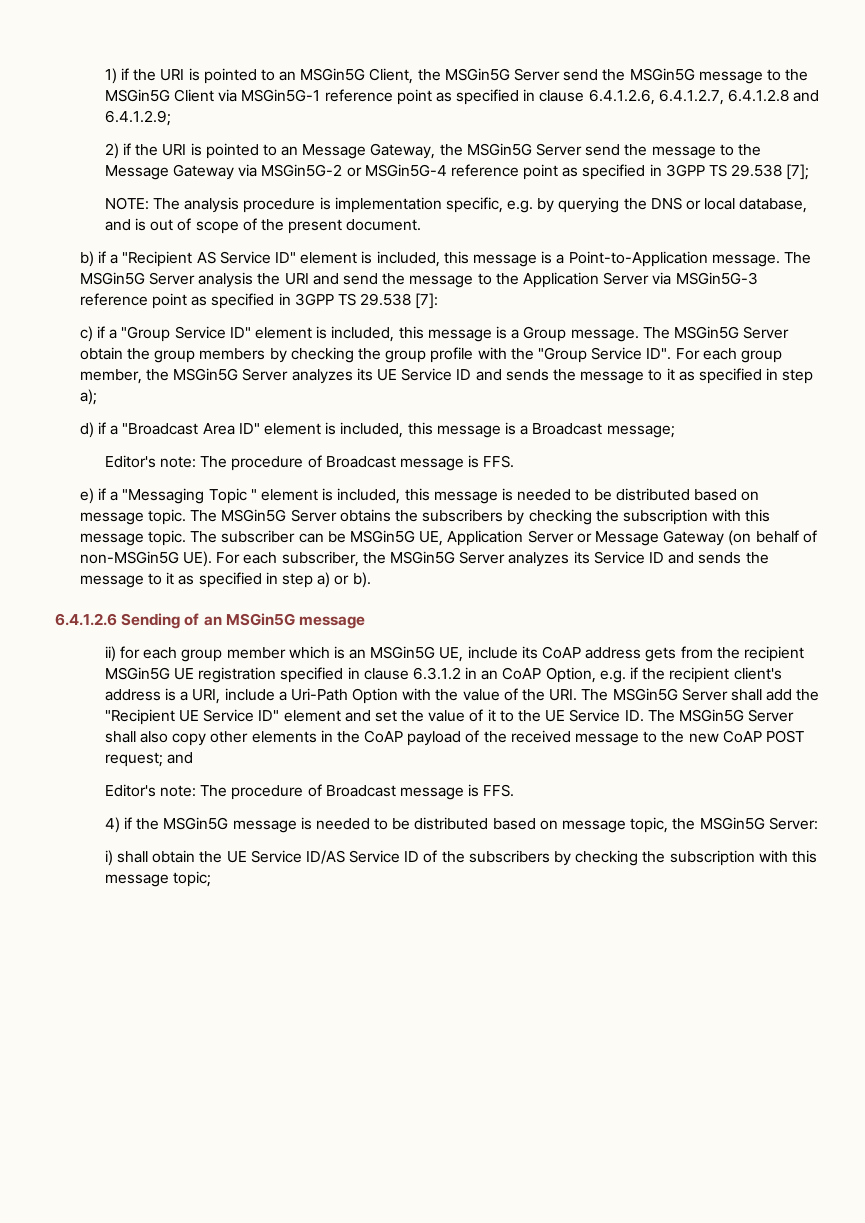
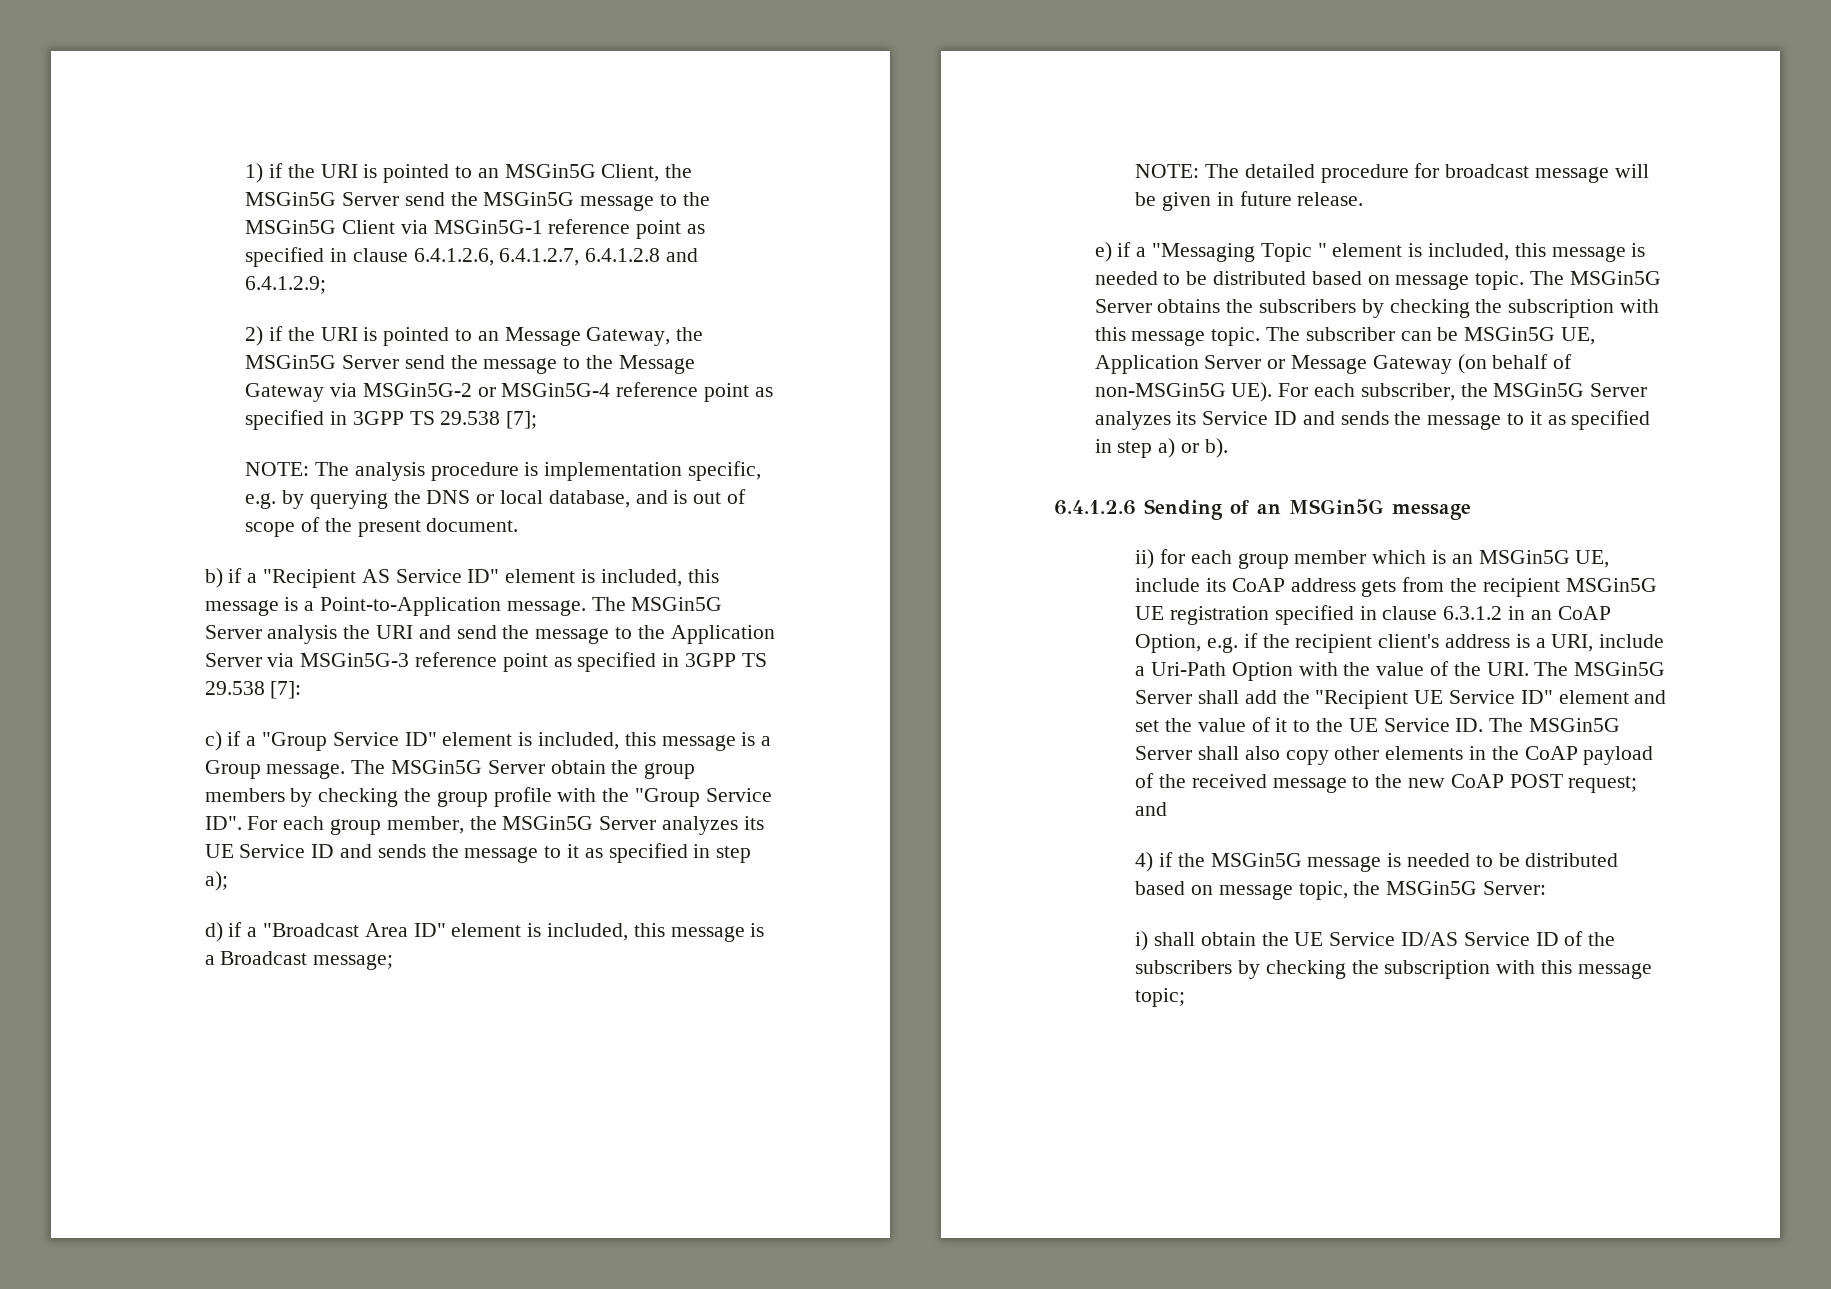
  d) if a "Broadcast Area ID" element is included, this message is a Broadcast message;
- Editor's note: The procedure of Broadcast message is FFS.
+ NOTE: The detailed procedure for broadcast message will be given in future release.
  ii) for each group member which is an MSGin5G UE, include its CoAP address gets from the recipient MSGin5G UE registration specified in clause 6.3.1.2 in an CoAP Option, e.g. if the recipient client's address is a URI, include a Uri-Path Option with the value of the URI. The MSGin5G Server shall add the "Recipient UE Service ID" element and set the value of it to the UE Service ID. The MSGin5G Server shall also copy other elements in the CoAP payload of the received message to the new CoAP POST request; and
- Editor's note: The procedure of Broadcast message is FFS.

